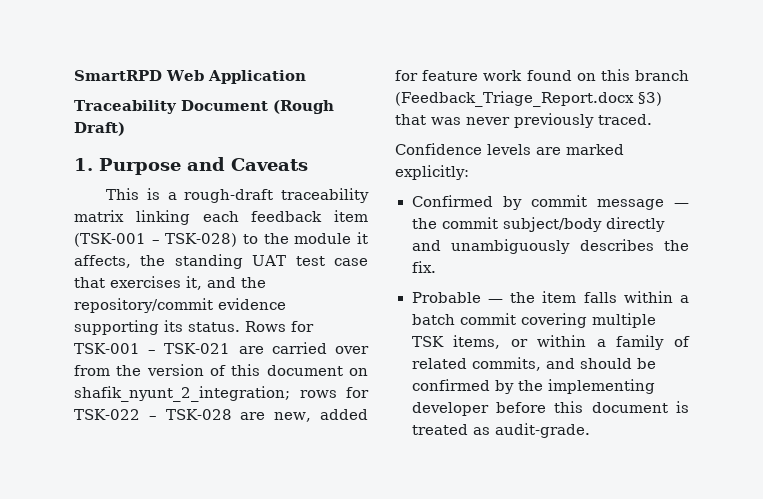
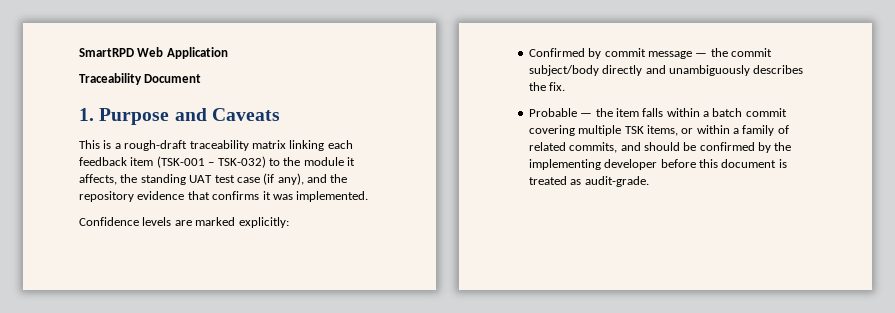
- Traceability Document (Rough Draft)
+ Traceability Document
- This is a rough-draft traceability matrix linking each feedback item (TSK-001 – TSK-028) to the module it affects, the standing UAT test case that exercises it, and the repository/commit evidence supporting its status. Rows for TSK-001 – TSK-021 are carried over from the version of this document on shafik_nyunt_2_integration; rows for TSK-022 – TSK-028 are new, added for feature work found on this branch (Feedback_Triage_Report.docx §3) that was never previously traced.
+ This is a rough-draft traceability matrix linking each feedback item (TSK-001 – TSK-032) to the module it affects, the standing UAT test case (if any), and the repository evidence that confirms it was implemented.

